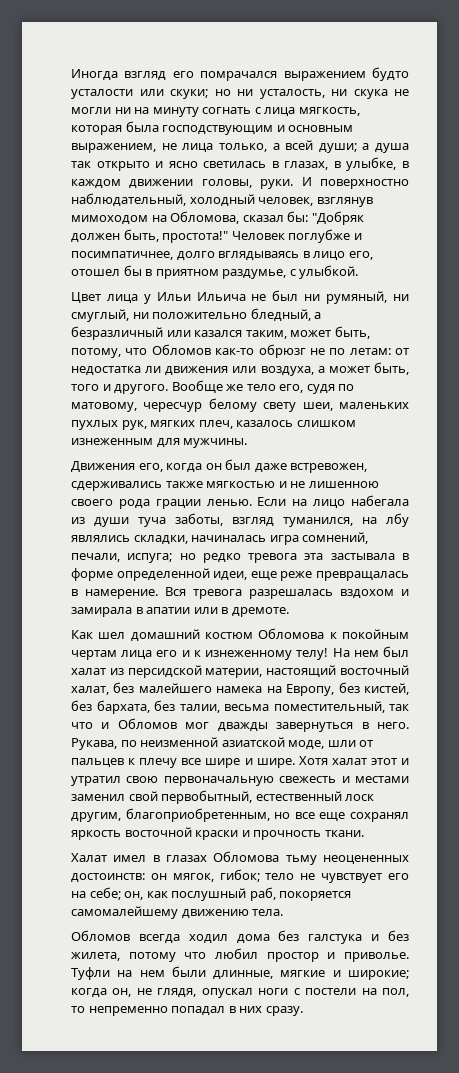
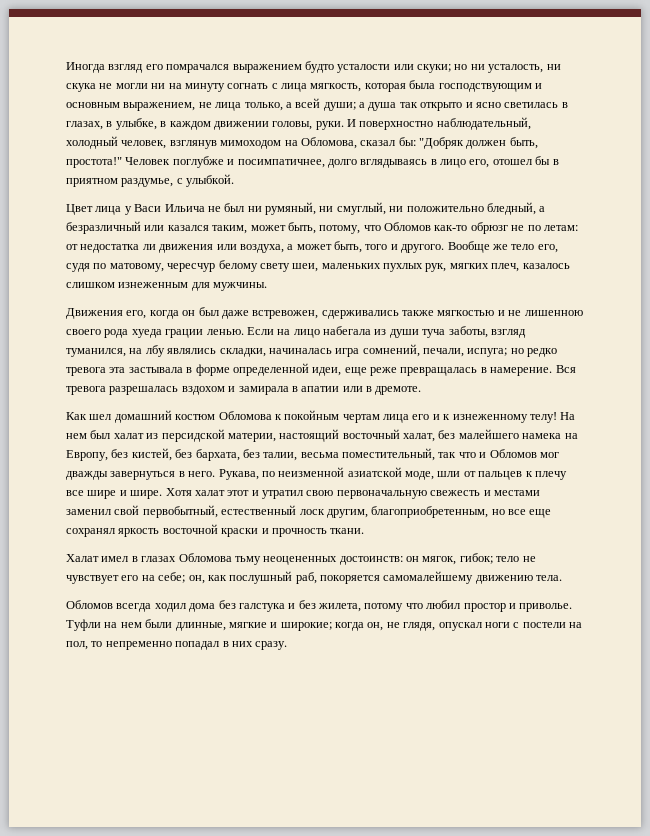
- Цвет лица у Ильи Ильича не был ни румяный, ни смуглый, ни положительно бледный, а безразличный или казался таким, может быть, потому, что Обломов как-то обрюзг не по летам: от недостатка ли движения или воздуха, а может быть, того и другого.
+ Цвет лица у Васи Ильича не был ни румяный, ни смуглый, ни положительно бледный, а безразличный или казался таким, может быть, потому, что Обломов как-то обрюзг не по летам: от недостатка ли движения или воздуха, а может быть, того и другого.
- Движения его, когда он был даже встревожен, сдерживались также мягкостью и не лишенною своего рода грации ленью.
+ Движения его, когда он был даже встревожен, сдерживались также мягкостью и не лишенною своего рода хуеда грации ленью.

